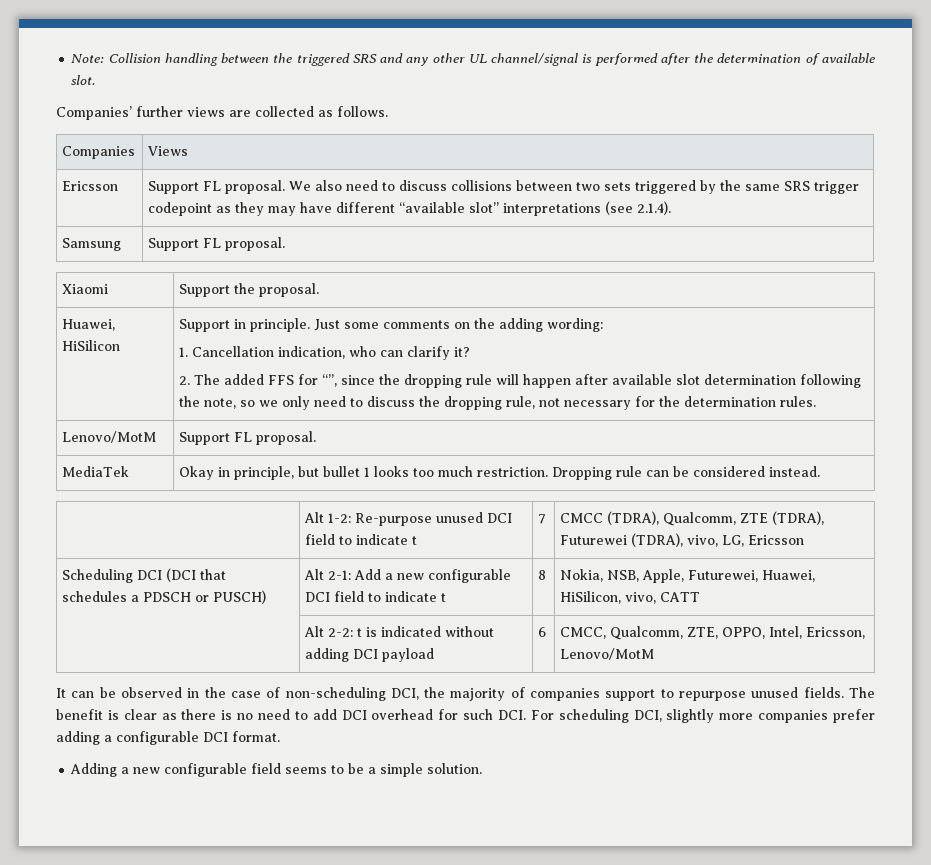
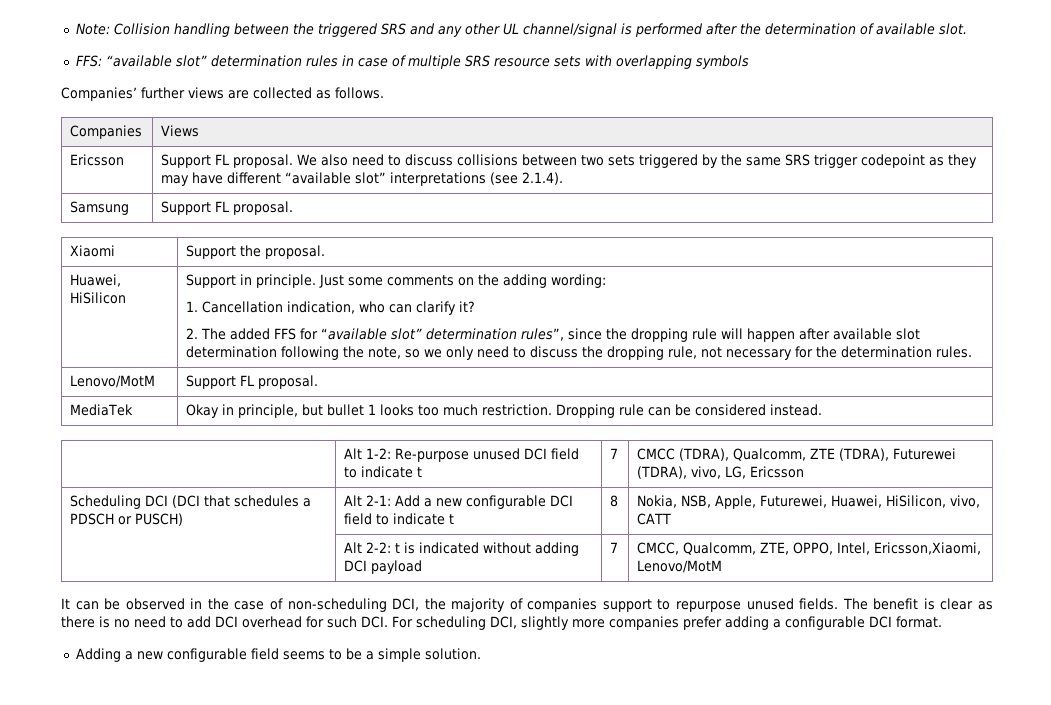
+ FFS: “available slot” determination rules in case of multiple SRS resource sets with overlapping symbols
- 2. The added FFS for “”, since the dropping rule will happen after available slot determination following the note, so we only need to discuss the dropping rule, not necessary for the determination rules.
+ 2. The added FFS for “available slot” determination rules”, since the dropping rule will happen after available slot determination following the note, so we only need to discuss the dropping rule, not necessary for the determination rules.
- | Alt 2-2: t is indicated without adding DCI payload | 6 | CMCC, Qualcomm, ZTE, OPPO, Intel, Ericsson, Lenovo/MotM
+ | Alt 2-2: t is indicated without adding DCI payload | 7 | CMCC, Qualcomm, ZTE, OPPO, Intel, Ericsson,Xiaomi, Lenovo/MotM

